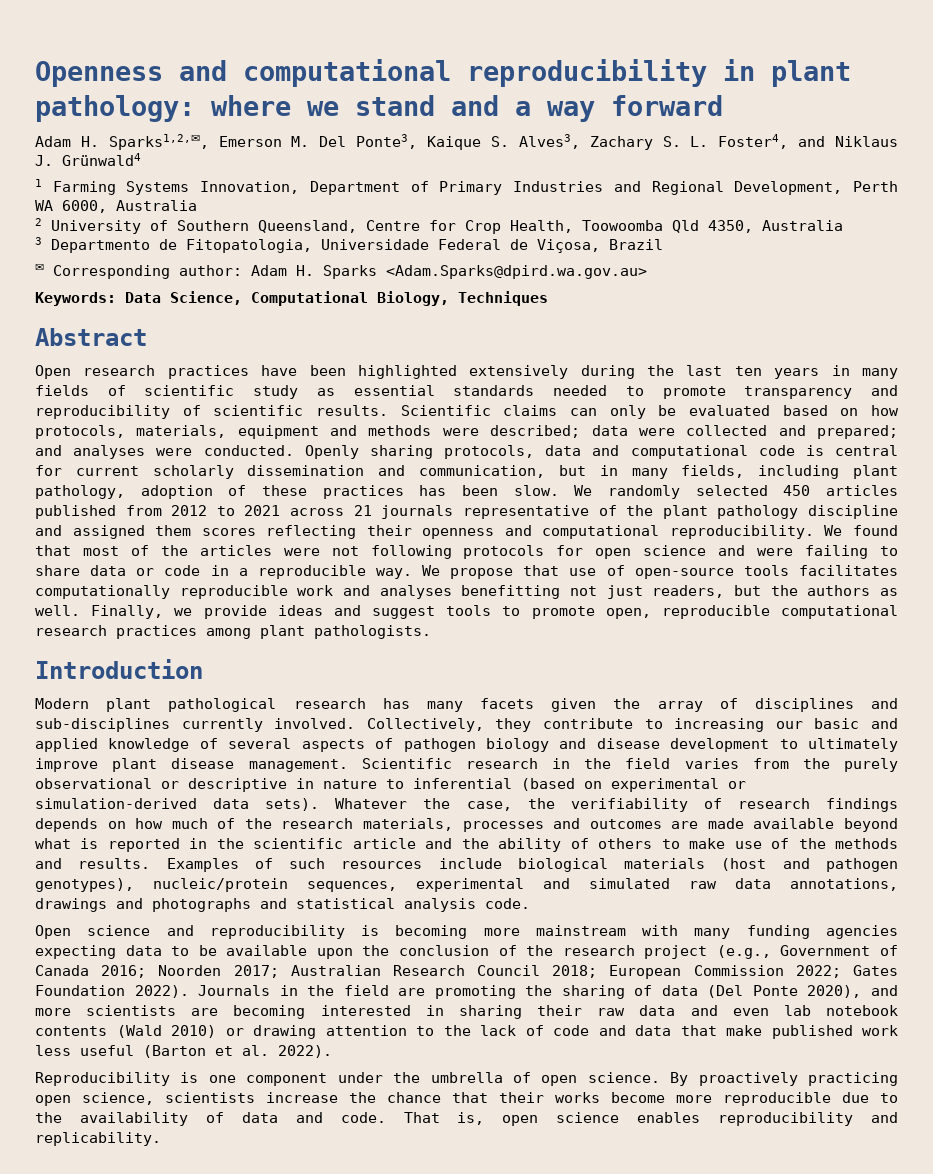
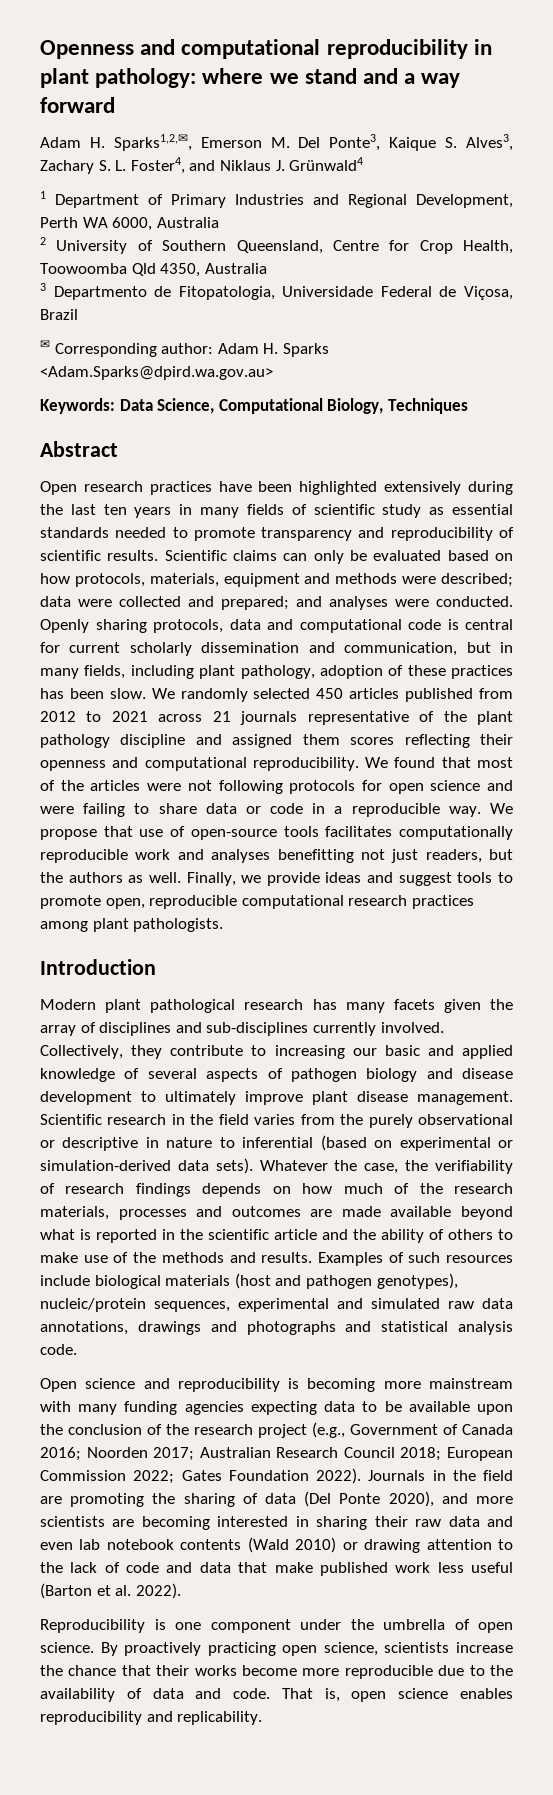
- 1 Farming Systems Innovation, Department of Primary Industries and Regional Development, Perth WA 6000, Australia
+ 1 Department of Primary Industries and Regional Development, Perth WA 6000, Australia

